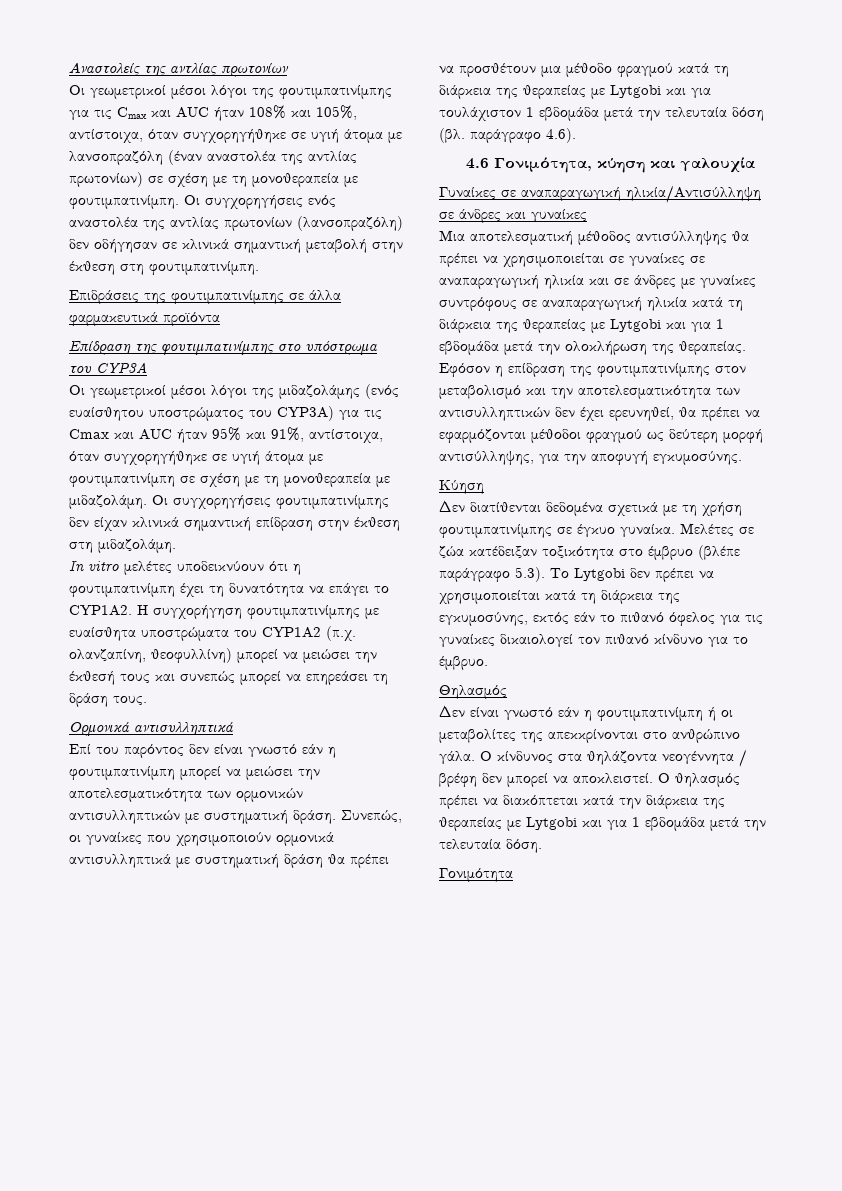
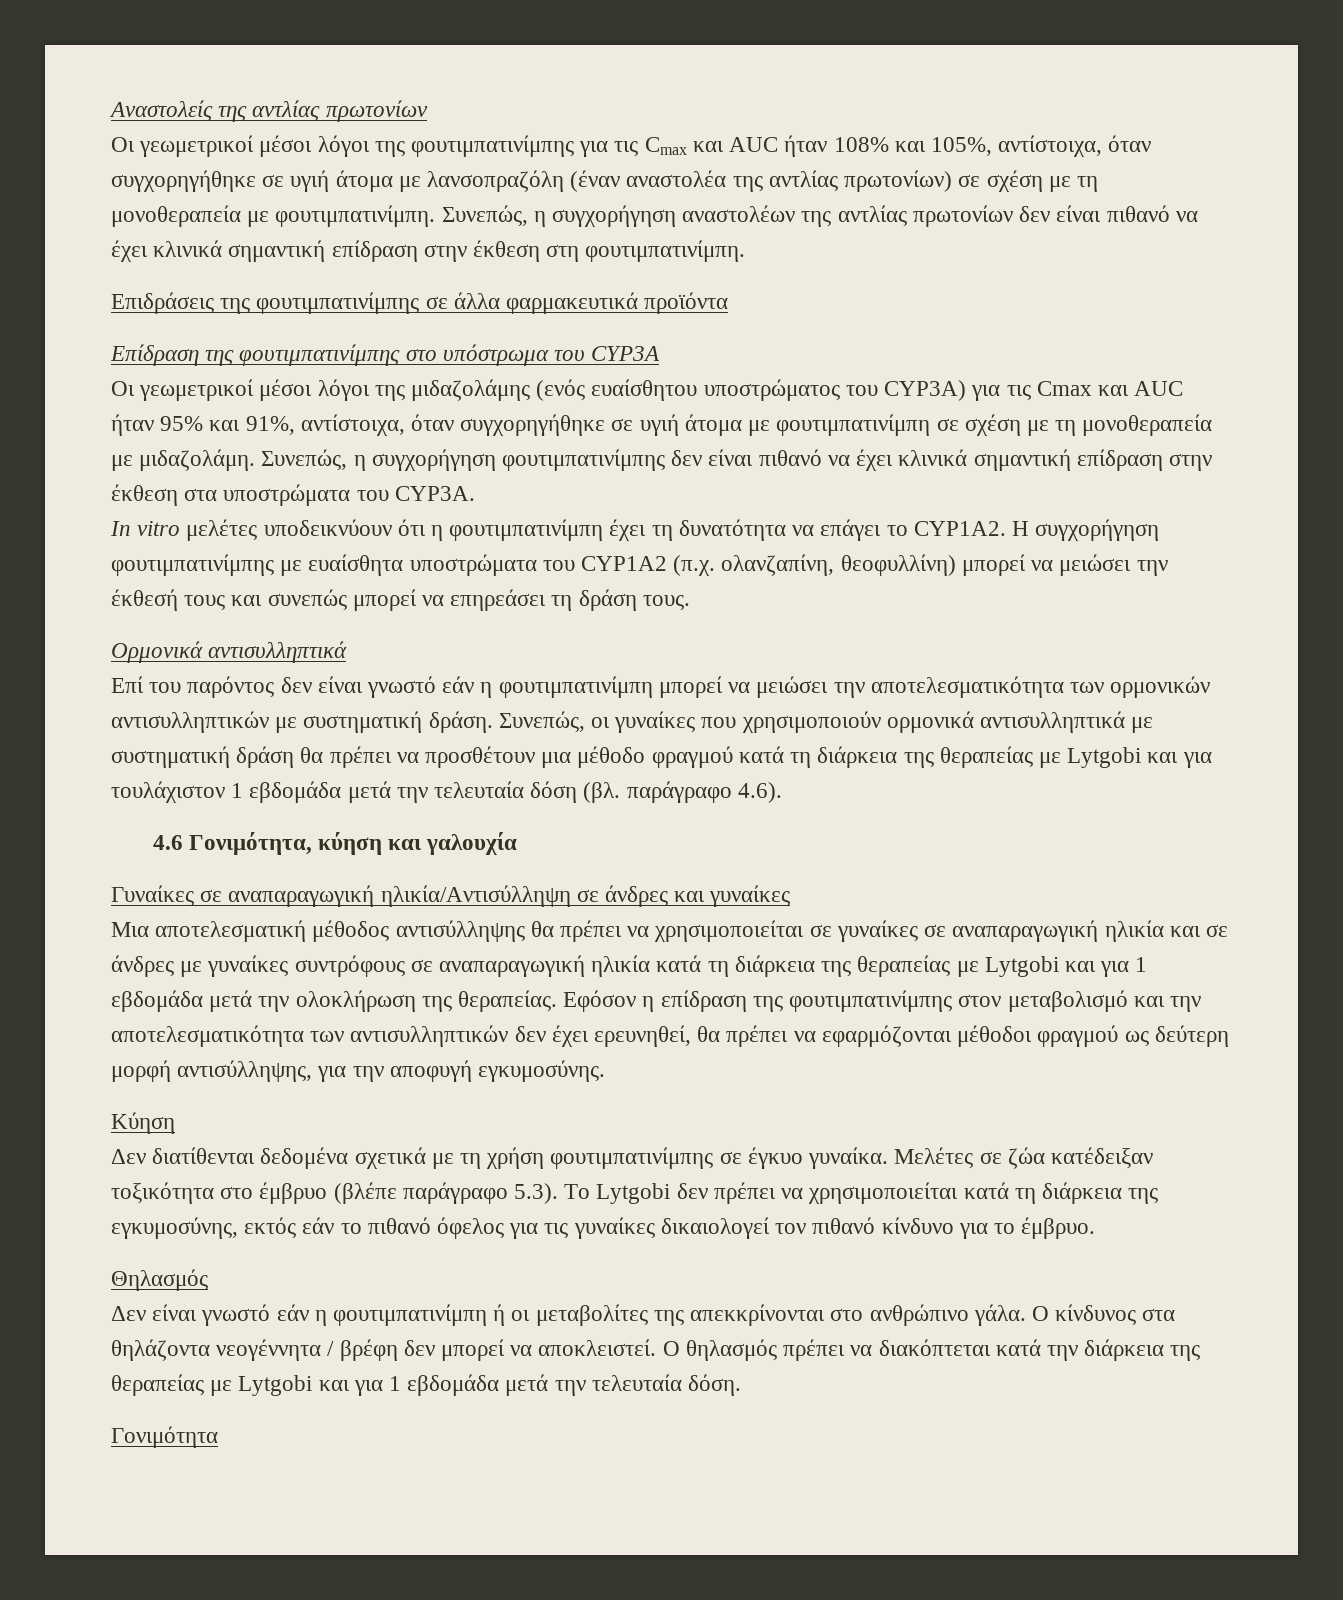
- Οι συγχορηγήσεις ενός αναστολέα της αντλίας πρωτονίων (λανσοπραζόλη) δεν οδήγησαν σε κλινικά σημαντική μεταβολή στην έκθεση στη φουτιμπατινίμπη.
+ Συνεπώς, η συγχορήγηση αναστολέων της αντλίας πρωτονίων δεν είναι πιθανό να έχει κλινικά σημαντική επίδραση στην έκθεση στη φουτιμπατινίμπη.
- Οι συγχορηγήσεις φουτιμπατινίμπης δεν είχαν κλινικά σημαντική επίδραση στην έκθεση στη μιδαζολάμη.
+ Συνεπώς, η συγχορήγηση φουτιμπατινίμπης δεν είναι πιθανό να έχει κλινικά σημαντική επίδραση στην έκθεση στα υποστρώματα του CYP3A.

